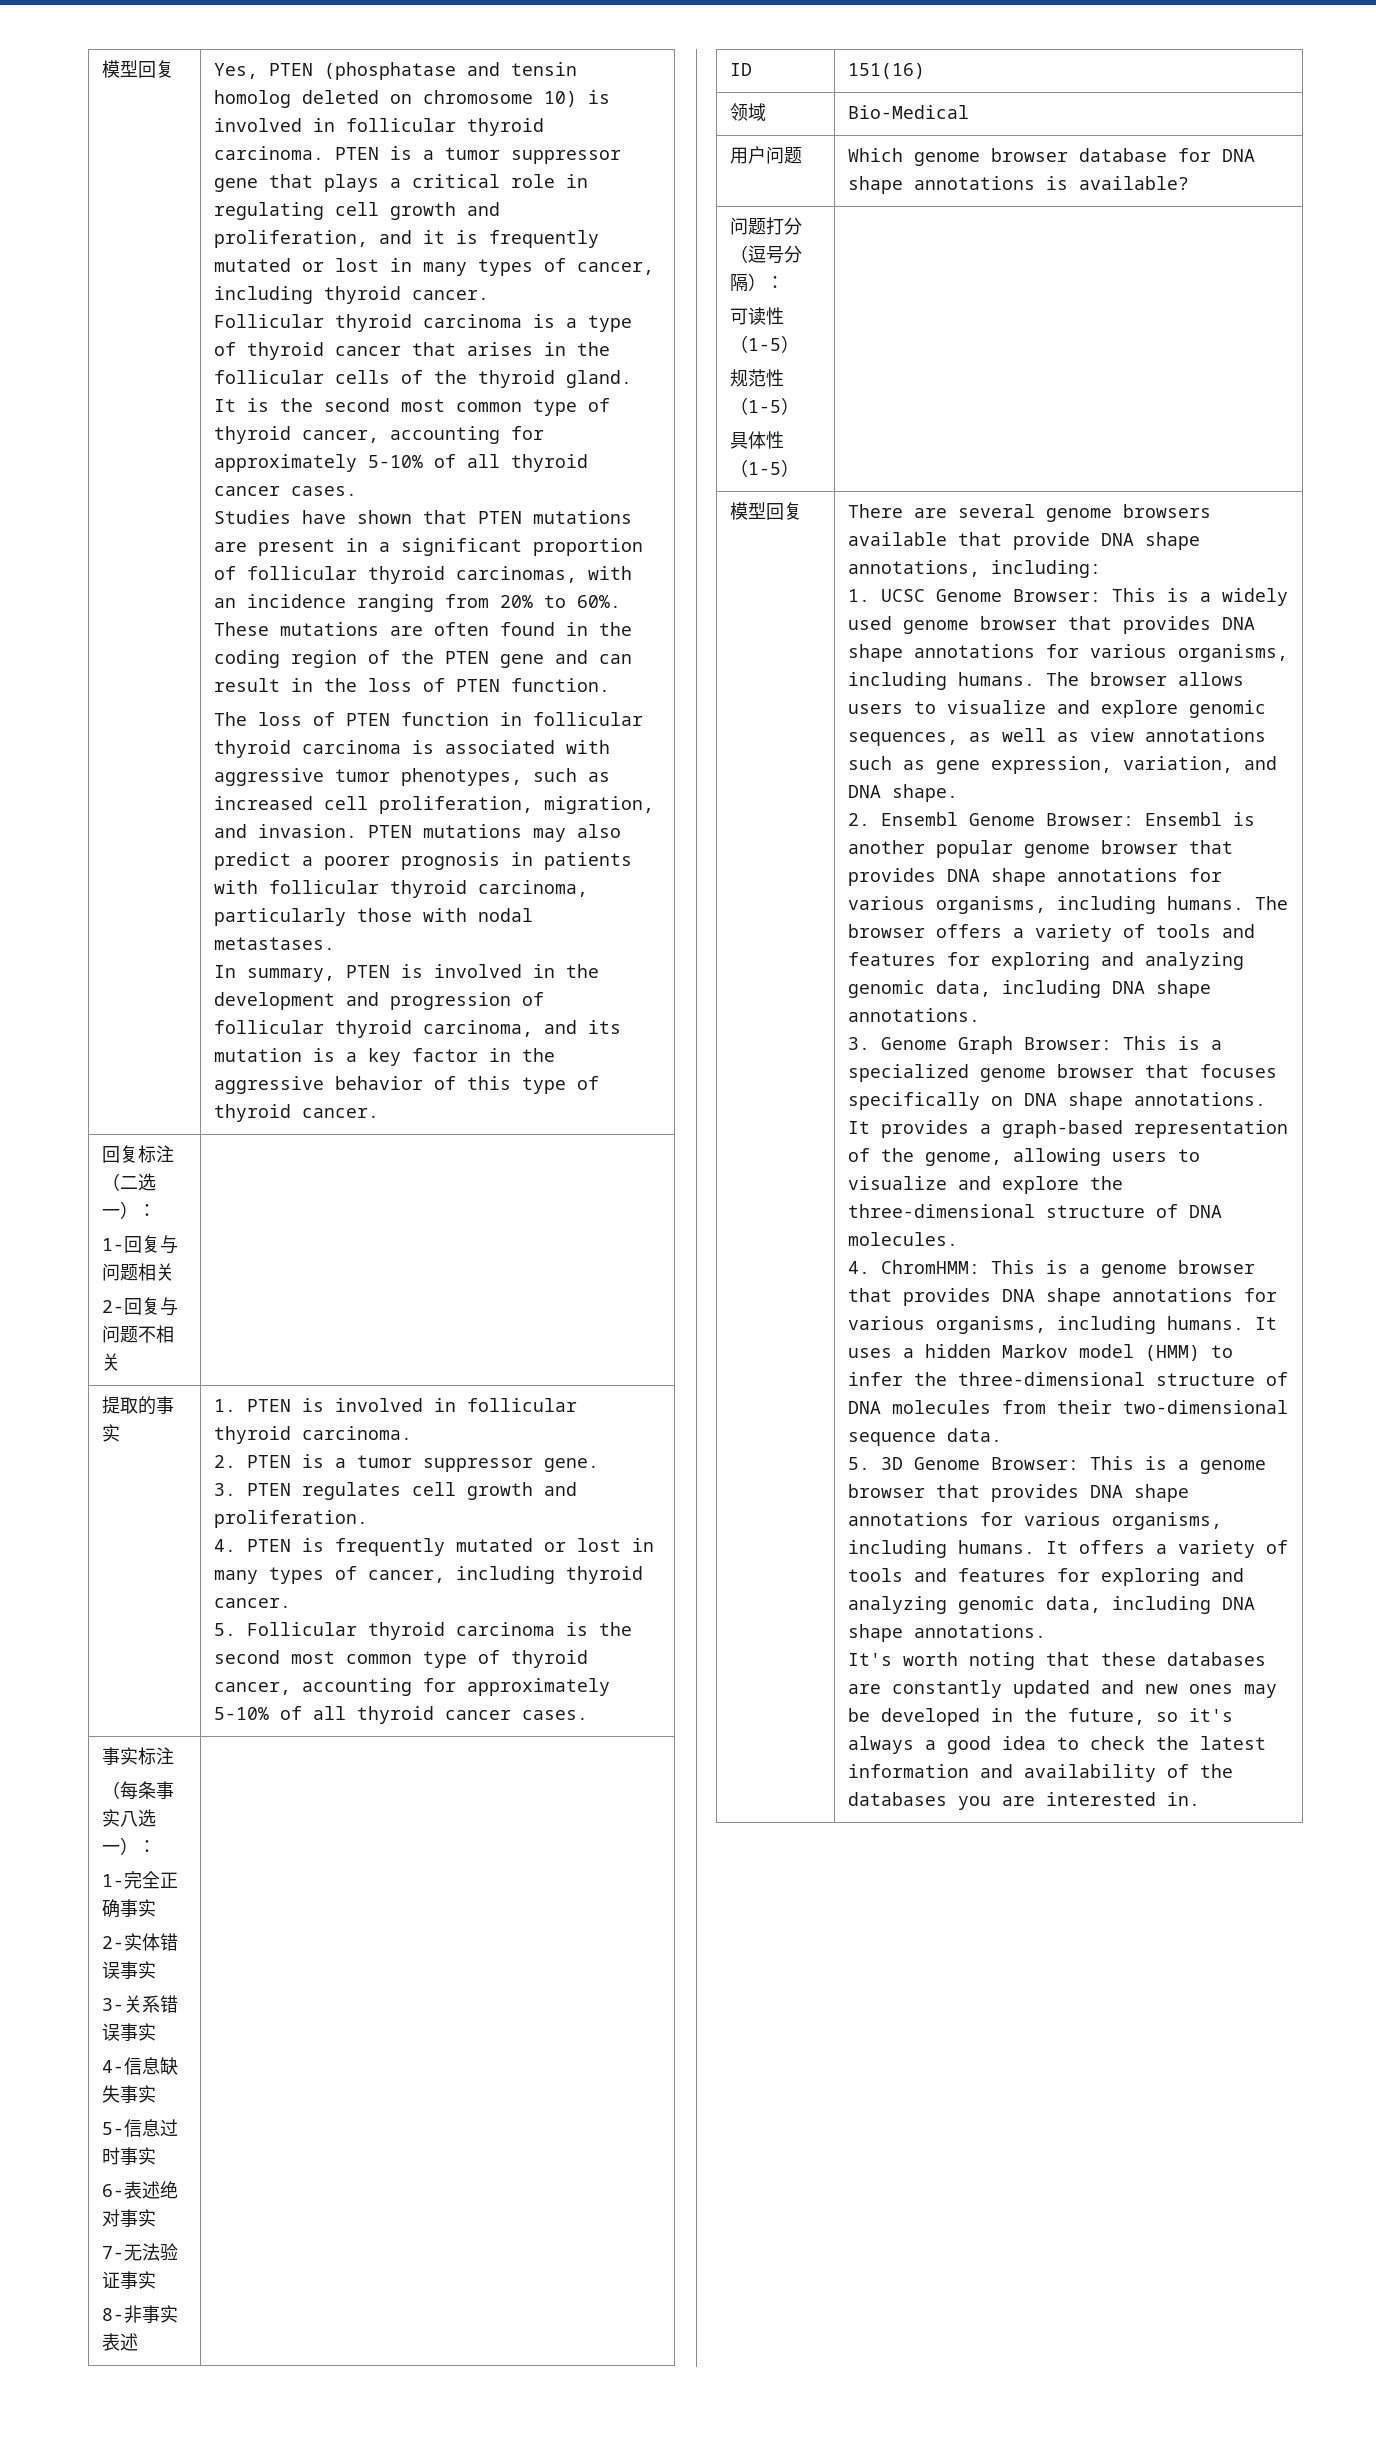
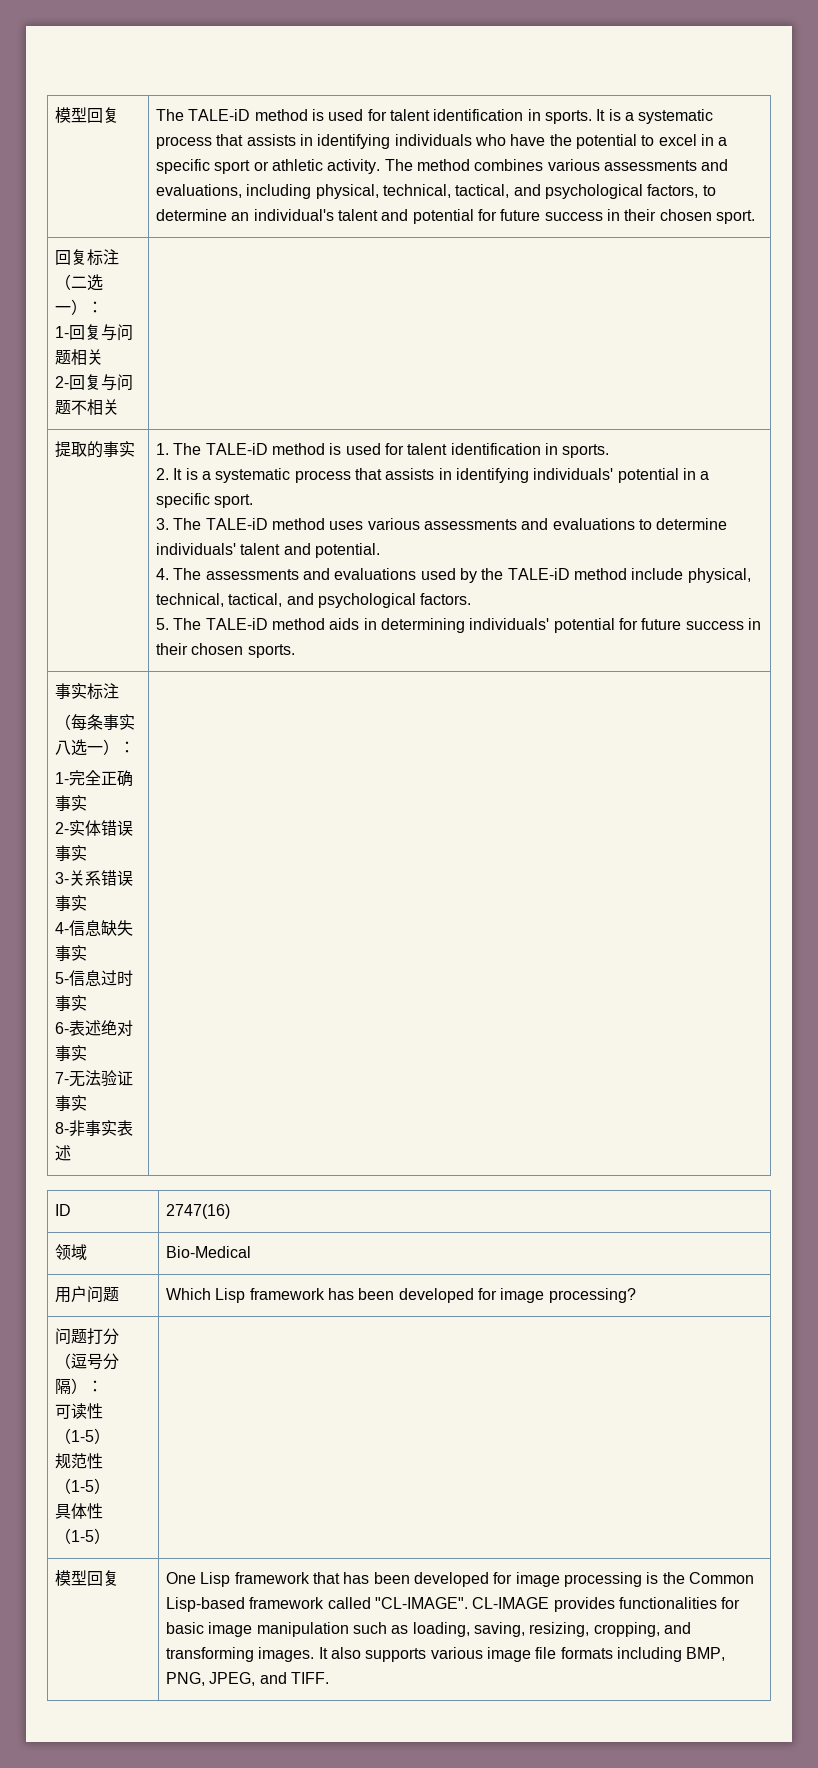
- 模型回复 | Yes, PTEN (phosphatase and tensin homolog deleted on chromosome 10) is involved in follicular thyroid carcinoma. PTEN is a tumor suppressor gene that plays a critical role in regulating cell growth and proliferation, and it is frequently mutated or lost in many types of cancer, including thyroid cancer.
- Follicular thyroid carcinoma is a type of thyroid cancer that arises in the follicular cells of the thyroid gland. It is the second most common type of thyroid cancer, accounting for approximately 5-10% of all thyroid cancer cases.
- Studies have shown that PTEN mutations are present in a significant proportion of follicular thyroid carcinomas, with an incidence ranging from 20% to 60%. These mutations are often found in the coding region of the PTEN gene and can result in the loss of PTEN function.
- The loss of PTEN function in follicular thyroid carcinoma is associated with aggressive tumor phenotypes, such as increased cell proliferation, migration, and invasion. PTEN mutations may also predict a poorer prognosis in patients with follicular thyroid carcinoma, particularly those with nodal metastases.
- In summary, PTEN is involved in the development and progression of follicular thyroid carcinoma, and its mutation is a key factor in the aggressive behavior of this type of thyroid cancer.
+ 模型回复 | The TALE-iD method is used for talent identification in sports. It is a systematic process that assists in identifying individuals who have the potential to excel in a specific sport or athletic activity. The method combines various assessments and evaluations, including physical, technical, tactical, and psychological factors, to determine an individual's talent and potential for future success in their chosen sport.
- 1. PTEN is involved in follicular thyroid carcinoma.
- 2. PTEN is a tumor suppressor gene.
- 3. PTEN regulates cell growth and proliferation.
- 4. PTEN is frequently mutated or lost in many types of cancer, including thyroid cancer.
- 5. Follicular thyroid carcinoma is the second most common type of thyroid cancer, accounting for approximately 5-10% of all thyroid cancer cases.
+ 1. The TALE-iD method is used for talent identification in sports.
+ 2. It is a systematic process that assists in identifying individuals' potential in a specific sport.
+ 3. The TALE-iD method uses various assessments and evaluations to determine individuals' talent and potential.
+ 4. The assessments and evaluations used by the TALE-iD method include physical, technical, tactical, and psychological factors.
+ 5. The TALE-iD method aids in determining individuals' potential for future success in their chosen sports.
- ID | 151(16)
+ ID | 2747(16)
- 用户问题 | Which genome browser database for DNA shape annotations is available?
+ 用户问题 | Which Lisp framework has been developed for image processing?
- There are several genome browsers available that provide DNA shape annotations, including:
- 1. UCSC Genome Browser: This is a widely used genome browser that provides DNA shape annotations for various organisms, including humans. The browser allows users to visualize and explore genomic sequences, as well as view annotations such as gene expression, variation, and DNA shape.
- 2. Ensembl Genome Browser: Ensembl is another popular genome browser that provides DNA shape annotations for various organisms, including humans. The browser offers a variety of tools and features for exploring and analyzing genomic data, including DNA shape annotations.
- 3. Genome Graph Browser: This is a specialized genome browser that focuses specifically on DNA shape annotations. It provides a graph-based representation of the genome, allowing users to visualize and explore the three-dimensional structure of DNA molecules.
- 4. ChromHMM: This is a genome browser that provides DNA shape annotations for various organisms, including humans. It uses a hidden Markov model (HMM) to infer the three-dimensional structure of DNA molecules from their two-dimensional sequence data.
- 5. 3D Genome Browser: This is a genome browser that provides DNA shape annotations for various organisms, including humans. It offers a variety of tools and features for exploring and analyzing genomic data, including DNA shape annotations.
- It's worth noting that these databases are constantly updated and new ones may be developed in the future, so it's always a good idea to check the latest information and availability of the databases you are interested in.
+ One Lisp framework that has been developed for image processing is the Common Lisp-based framework called "CL-IMAGE". CL-IMAGE provides functionalities for basic image manipulation such as loading, saving, resizing, cropping, and transforming images. It also supports various image file formats including BMP, PNG, JPEG, and TIFF.

